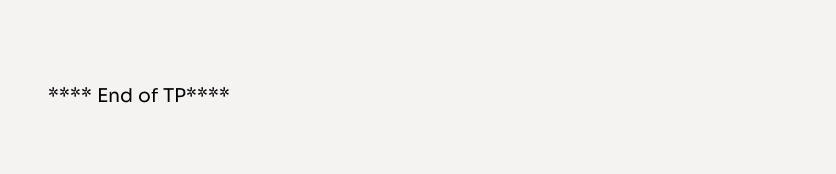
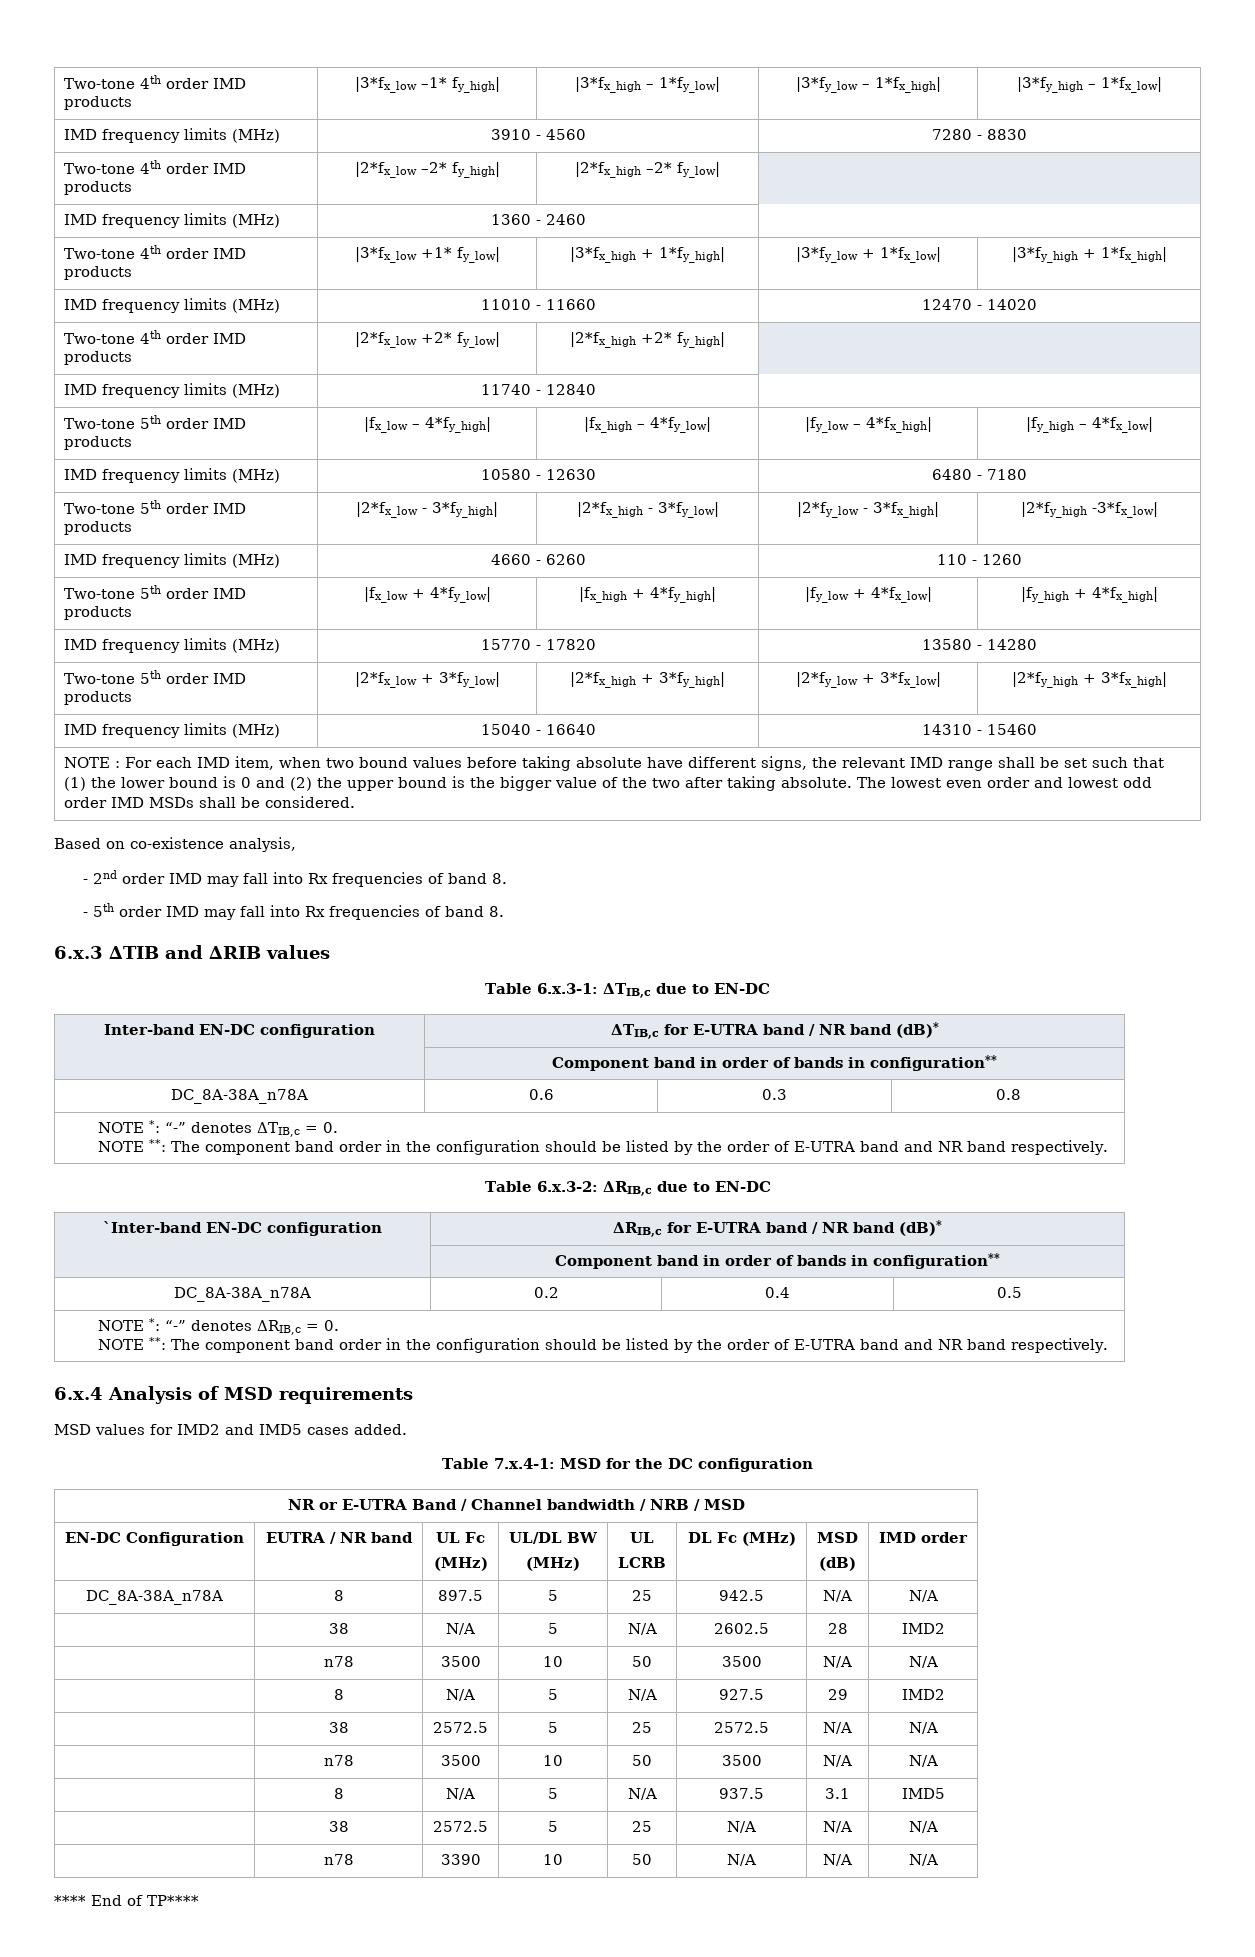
+ Two-tone 4th order IMD products | |3*fx_low –1* fy_high| | |3*fx_high – 1*fy_low| | |3*fy_low – 1*fx_high| | |3*fy_high – 1*fx_low|
+ IMD frequency limits (MHz) | 3910 - 4560 | 7280 - 8830
+ Two-tone 4th order IMD products | |2*fx_low –2* fy_high| | |2*fx_high –2* fy_low| |
+ IMD frequency limits (MHz) | 1360 - 2460 |
+ Two-tone 4th order IMD products | |3*fx_low +1* fy_low| | |3*fx_high + 1*fy_high| | |3*fy_low + 1*fx_low| | |3*fy_high + 1*fx_high|
+ IMD frequency limits (MHz) | 11010 - 11660 | 12470 - 14020
+ Two-tone 4th order IMD products | |2*fx_low +2* fy_low| | |2*fx_high +2* fy_high| |
+ IMD frequency limits (MHz) | 11740 - 12840 |
+ Two-tone 5th order IMD products | |fx_low – 4*fy_high| | |fx_high – 4*fy_low| | |fy_low – 4*fx_high| | |fy_high – 4*fx_low|
+ IMD frequency limits (MHz) | 10580 - 12630 | 6480 - 7180
+ Two-tone 5th order IMD products | |2*fx_low - 3*fy_high| | |2*fx_high - 3*fy_low| | |2*fy_low - 3*fx_high| | |2*fy_high -3*fx_low|
+ IMD frequency limits (MHz) | 4660 - 6260 | 110 - 1260
+ Two-tone 5th order IMD products | |fx_low + 4*fy_low| | |fx_high + 4*fy_high| | |fy_low + 4*fx_low| | |fy_high + 4*fx_high|
+ IMD frequency limits (MHz) | 15770 - 17820 | 13580 - 14280
+ Two-tone 5th order IMD products | |2*fx_low + 3*fy_low| | |2*fx_high + 3*fy_high| | |2*fy_low + 3*fx_low| | |2*fy_high + 3*fx_high|
+ IMD frequency limits (MHz) | 15040 - 16640 | 14310 - 15460
+ NOTE : For each IMD item, when two bound values before taking absolute have different signs, the relevant IMD range shall be set such that (1) the lower bound is 0 and (2) the upper bound is the bigger value of the two after taking absolute. The lowest even order and lowest odd order IMD MSDs shall be considered.
+ Based on co-existence analysis,
+ - 2nd order IMD may fall into Rx frequencies of band 8.
+ - 5th order IMD may fall into Rx frequencies of band 8.
+ 6.x.3 ∆TIB and ∆RIB values
+ Table 6.x.3-1: ΔTIB,c due to EN-DC
+ Inter-band EN-DC configuration | ΔTIB,c for E-UTRA band / NR band (dB)*
+ | Component band in order of bands in configuration**
+ DC_8A-38A_n78A | 0.6 | 0.3 | 0.8
+ NOTE *: “-” denotes ΔTIB,c = 0.
+ NOTE **: The component band order in the configuration should be listed by the order of E-UTRA band and NR band respectively.
+ Table 6.x.3-2: ΔRIB,c due to EN-DC
+ `Inter-band EN-DC configuration | ΔRIB,c for E-UTRA band / NR band (dB)*
+ | Component band in order of bands in configuration**
+ DC_8A-38A_n78A | 0.2 | 0.4 | 0.5
+ NOTE *: “-” denotes ΔRIB,c = 0.
+ NOTE **: The component band order in the configuration should be listed by the order of E-UTRA band and NR band respectively.
+ 6.x.4 Analysis of MSD requirements
+ MSD values for IMD2 and IMD5 cases added.
+ Table 7.x.4-1: MSD for the DC configuration
+ NR or E-UTRA Band / Channel bandwidth / NRB / MSD
+ EN-DC Configuration | EUTRA / NR band | UL Fc
+ (MHz) | UL/DL BW
+ (MHz) | UL
+ LCRB | DL Fc (MHz) | MSD
+ (dB) | IMD order
+ DC_8A-38A_n78A | 8 | 897.5 | 5 | 25 | 942.5 | N/A | N/A
+ | 38 | N/A | 5 | N/A | 2602.5 | 28 | IMD2
+ | n78 | 3500 | 10 | 50 | 3500 | N/A | N/A
+ | 8 | N/A | 5 | N/A | 927.5 | 29 | IMD2
+ | 38 | 2572.5 | 5 | 25 | 2572.5 | N/A | N/A
+ | n78 | 3500 | 10 | 50 | 3500 | N/A | N/A
+ | 8 | N/A | 5 | N/A | 937.5 | 3.1 | IMD5
+ | 38 | 2572.5 | 5 | 25 | N/A | N/A | N/A
+ | n78 | 3390 | 10 | 50 | N/A | N/A | N/A

